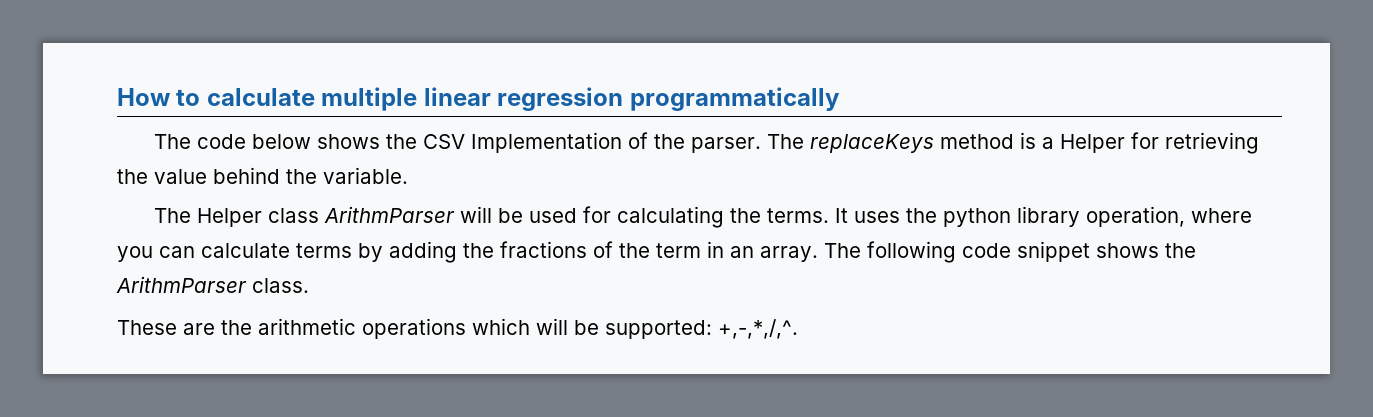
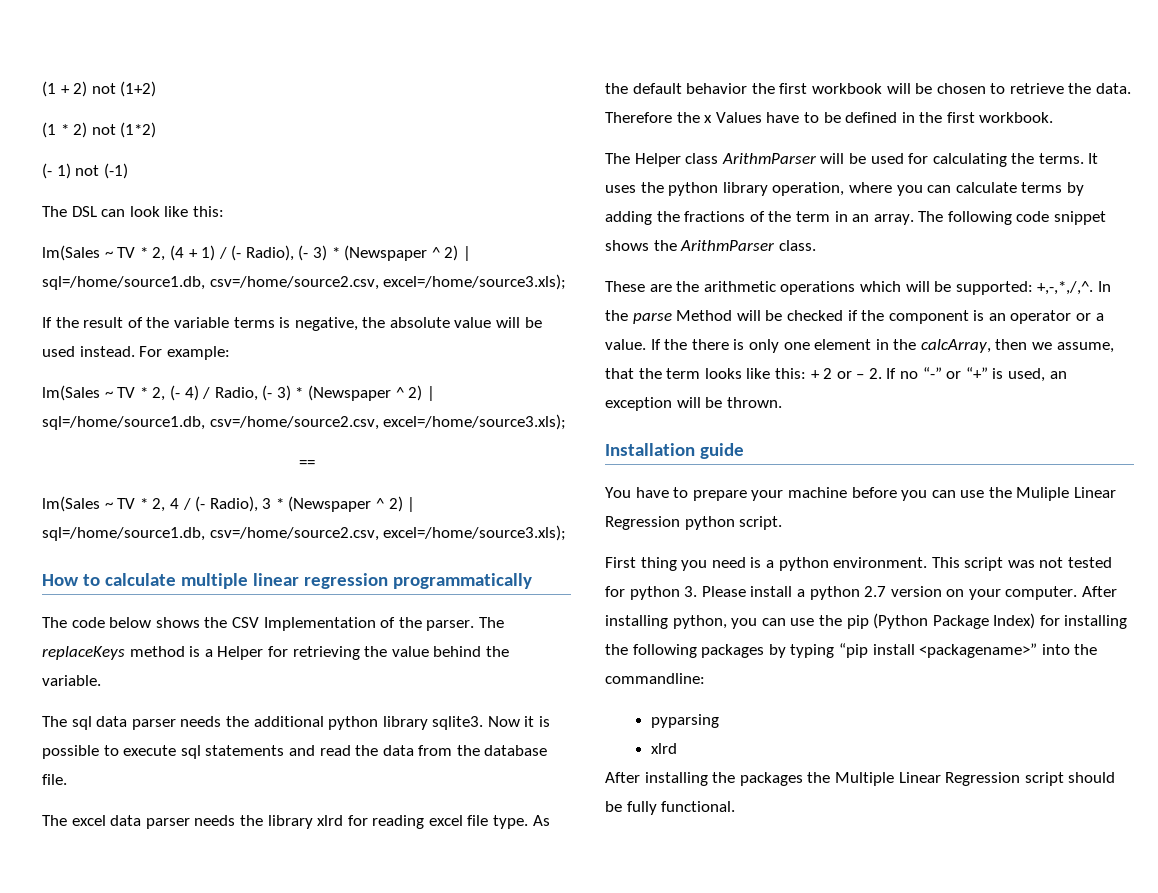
+ (1 + 2) not (1+2)
+ (1 * 2) not (1*2)
+ (- 1) not (-1)
+ The DSL can look like this:
+ lm(Sales ~ TV * 2, (4 + 1) / (- Radio), (- 3) * (Newspaper ^ 2) | sql=/home/source1.db, csv=/home/source2.csv, excel=/home/source3.xls);
+ If the result of the variable terms is negative, the absolute value will be used instead. For example:
+ lm(Sales ~ TV * 2, (- 4) / Radio, (- 3) * (Newspaper ^ 2) | sql=/home/source1.db, csv=/home/source2.csv, excel=/home/source3.xls);
+ ==
+ lm(Sales ~ TV * 2, 4 / (- Radio), 3 * (Newspaper ^ 2) | sql=/home/source1.db, csv=/home/source2.csv, excel=/home/source3.xls);
+ The sql data parser needs the additional python library sqlite3. Now it is possible to execute sql statements and read the data from the database file.
+ The excel data parser needs the library xlrd for reading excel file type. As the default behavior the first workbook will be chosen to retrieve the data. Therefore the x Values have to be defined in the first workbook.
+ In the parse Method will be checked if the component is an operator or a value. If the there is only one element in the calcArray, then we assume, that the term looks like this: + 2 or – 2. If no “-” or “+” is used, an exception will be thrown.
+ Installation guide
+ You have to prepare your machine before you can use the Muliple Linear Regression python script.
+ First thing you need is a python environment. This script was not tested for python 3. Please install a python 2.7 version on your computer. After installing python, you can use the pip (Python Package Index) for installing the following packages by typing “pip install <packagename>” into the commandline:
+ pyparsing
+ xlrd
+ After installing the packages the Multiple Linear Regression script should be fully functional.

